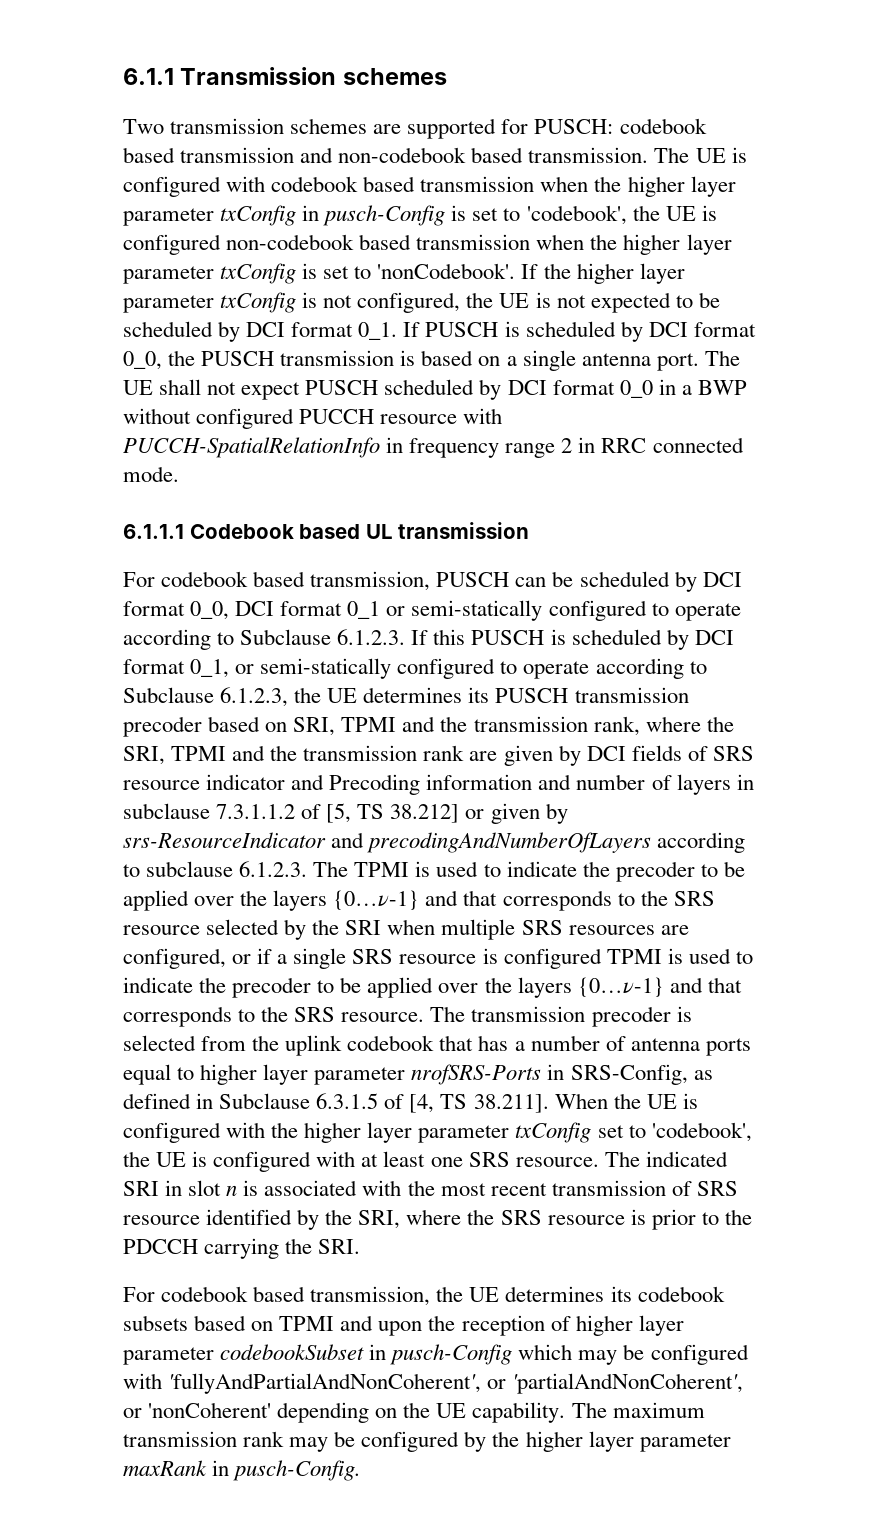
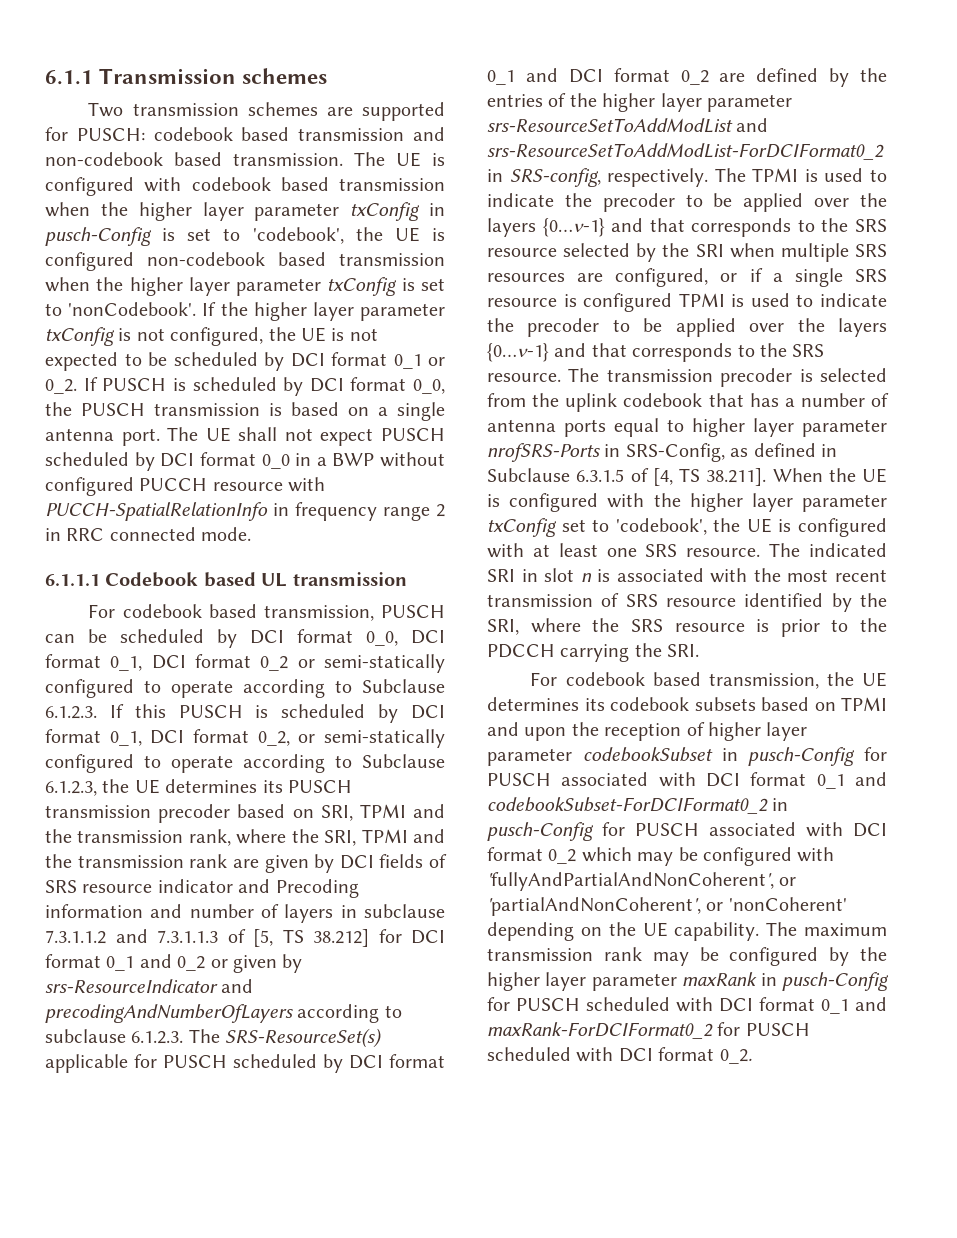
- If the higher layer parameter txConfig is not configured, the UE is not expected to be scheduled by DCI format 0_1.
+ If the higher layer parameter txConfig is not configured, the UE is not expected to be scheduled by DCI format 0_1 or 0_2.
- For codebook based transmission, PUSCH can be scheduled by DCI format 0_0, DCI format 0_1 or semi-statically configured to operate according to Subclause 6.1.2.3. If this PUSCH is scheduled by DCI format 0_1, or semi-statically configured to operate according to Subclause 6.1.2.3, the UE determines its PUSCH transmission precoder based on SRI, TPMI and the transmission rank, where the SRI, TPMI and the transmission rank are given by DCI fields of SRS resource indicator and Precoding information and number of layers in subclause 7.3.1.1.2 of [5, TS 38.212] or given by srs-ResourceIndicator and precodingAndNumberOfLayers according to subclause 6.1.2.3. The TPMI is used to indicate the precoder to be applied over the layers {0…ν-1} and that corresponds to the SRS resource selected by the SRI when multiple SRS resources are configured, or if a single SRS resource is configured TPMI is used to indicate the precoder to be applied over the layers {0…ν-1} and that corresponds to the SRS resource.
+ For codebook based transmission, PUSCH can be scheduled by DCI format 0_0, DCI format 0_1, DCI format 0_2 or semi-statically configured to operate according to Subclause 6.1.2.3. If this PUSCH is scheduled by DCI format 0_1, DCI format 0_2, or semi-statically configured to operate according to Subclause 6.1.2.3, the UE determines its PUSCH transmission precoder based on SRI, TPMI and the transmission rank, where the SRI, TPMI and the transmission rank are given by DCI fields of SRS resource indicator and Precoding information and number of layers in subclause 7.3.1.1.2 and 7.3.1.1.3 of [5, TS 38.212] for DCI format 0_1 and 0_2 or given by srs-ResourceIndicator and precodingAndNumberOfLayers according to subclause 6.1.2.3. The SRS-ResourceSet(s) applicable for PUSCH scheduled by DCI format 0_1 and DCI format 0_2 are defined by the entries of the higher layer parameter srs-ResourceSetToAddModList and srs-ResourceSetToAddModList-ForDCIFormat0_2 in SRS-config, respectively. The TPMI is used to indicate the precoder to be applied over the layers {0…ν-1} and that corresponds to the SRS resource selected by the SRI when multiple SRS resources are configured, or if a single SRS resource is configured TPMI is used to indicate the precoder to be applied over the layers {0…ν-1} and that corresponds to the SRS resource.
- For codebook based transmission, the UE determines its codebook subsets based on TPMI and upon the reception of higher layer parameter codebookSubset in pusch-Config which may be configured with 'fullyAndPartialAndNonCoherent', or 'partialAndNonCoherent', or 'nonCoherent' depending on the UE capability.
+ For codebook based transmission, the UE determines its codebook subsets based on TPMI and upon the reception of higher layer parameter codebookSubset in pusch-Config for PUSCH associated with DCI format 0_1 and codebookSubset-ForDCIFormat0_2 in pusch-Config for PUSCH associated with DCI format 0_2 which may be configured with 'fullyAndPartialAndNonCoherent', or 'partialAndNonCoherent', or 'nonCoherent' depending on the UE capability.
- The maximum transmission rank may be configured by the higher layer parameter maxRank in pusch-Config.
+ The maximum transmission rank may be configured by the higher layer parameter maxRank in pusch-Config for PUSCH scheduled with DCI format 0_1 and maxRank-ForDCIFormat0_2 for PUSCH scheduled with DCI format 0_2.

